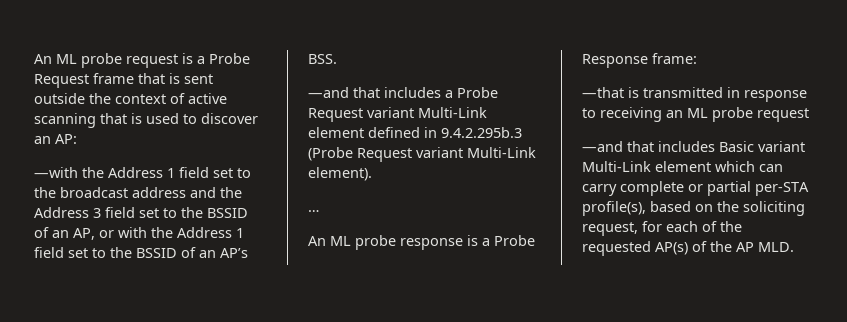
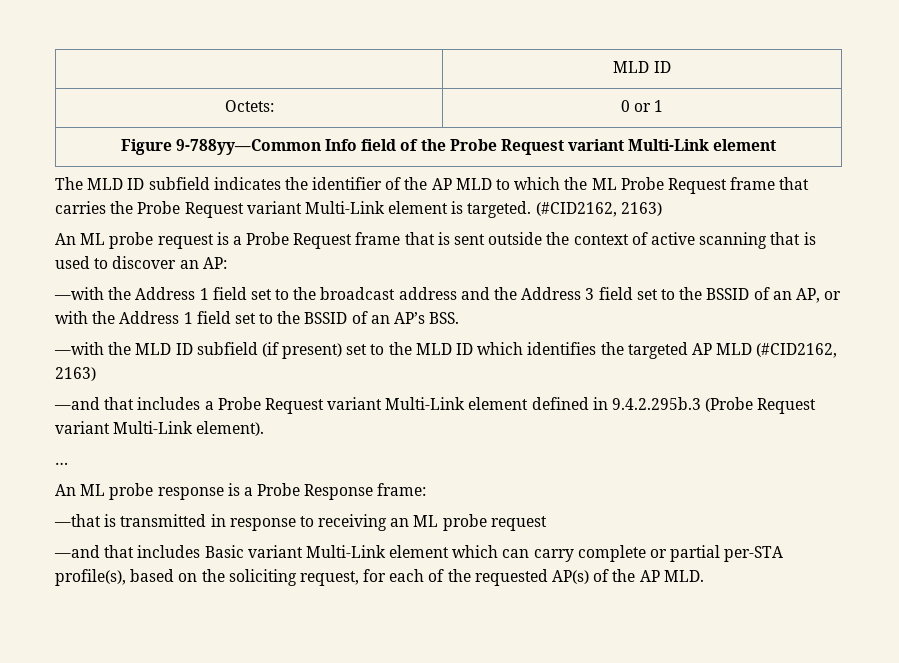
+ | MLD ID
+ Octets: | 0 or 1
+ Figure 9-788yy—Common Info field of the Probe Request variant Multi-Link element
+ The MLD ID subfield indicates the identifier of the AP MLD to which the ML Probe Request frame that carries the Probe Request variant Multi-Link element is targeted. (#CID2162, 2163)
+ —with the MLD ID subfield (if present) set to the MLD ID which identifies the targeted AP MLD (#CID2162, 2163)

